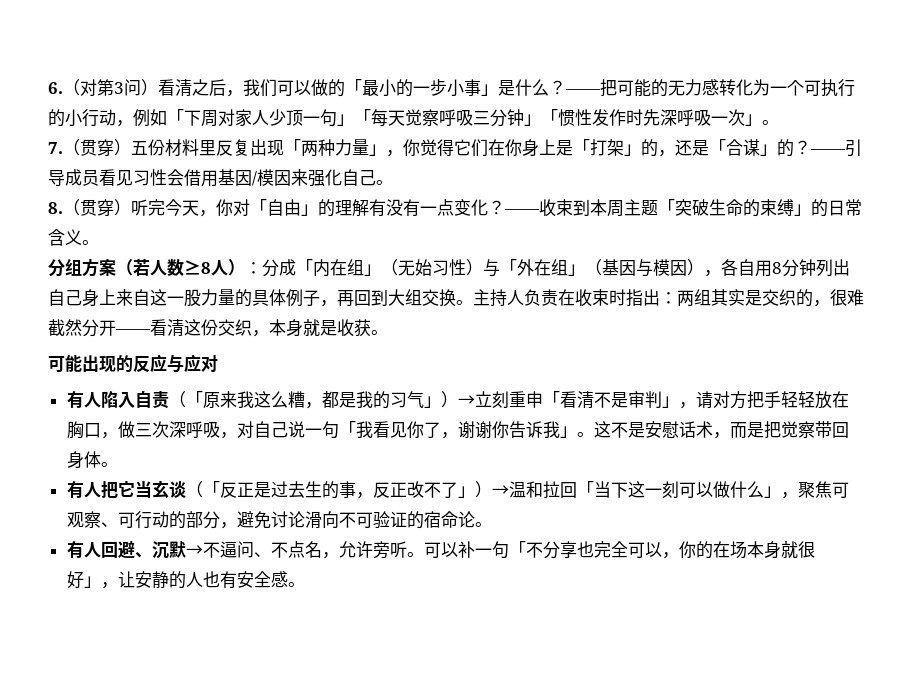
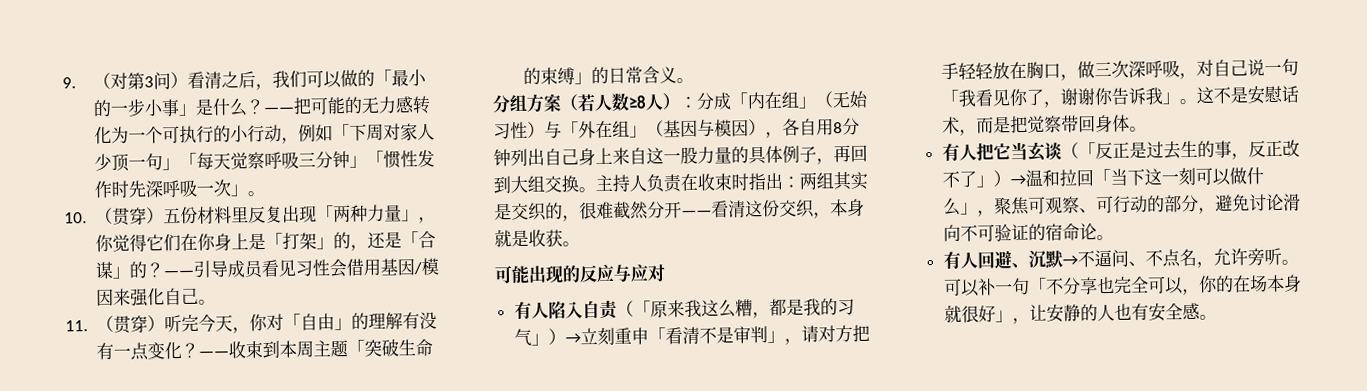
- 6.（对第3问）看清之后，我们可以做的「最小的一步小事」是什么？
+ 9.（对第3问）看清之后，我们可以做的「最小的一步小事」是什么？
- 7.（贯穿）五份材料里反复出现「两种力量」，你觉得它们在你身上是「打架」的，还是「合谋」的？
+ 10.（贯穿）五份材料里反复出现「两种力量」，你觉得它们在你身上是「打架」的，还是「合谋」的？
- 8.（贯穿）听完今天，你对「自由」的理解有没有一点变化？
+ 11.（贯穿）听完今天，你对「自由」的理解有没有一点变化？

